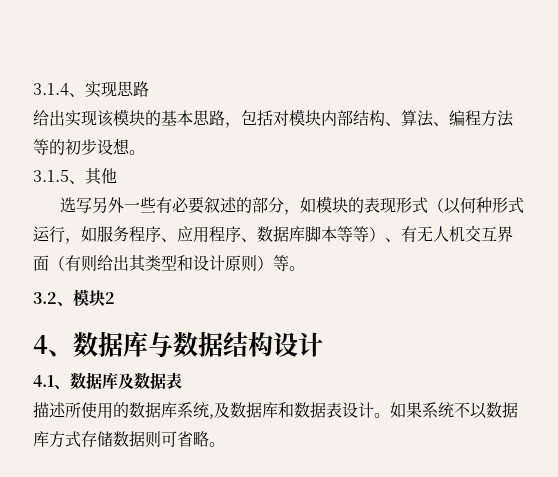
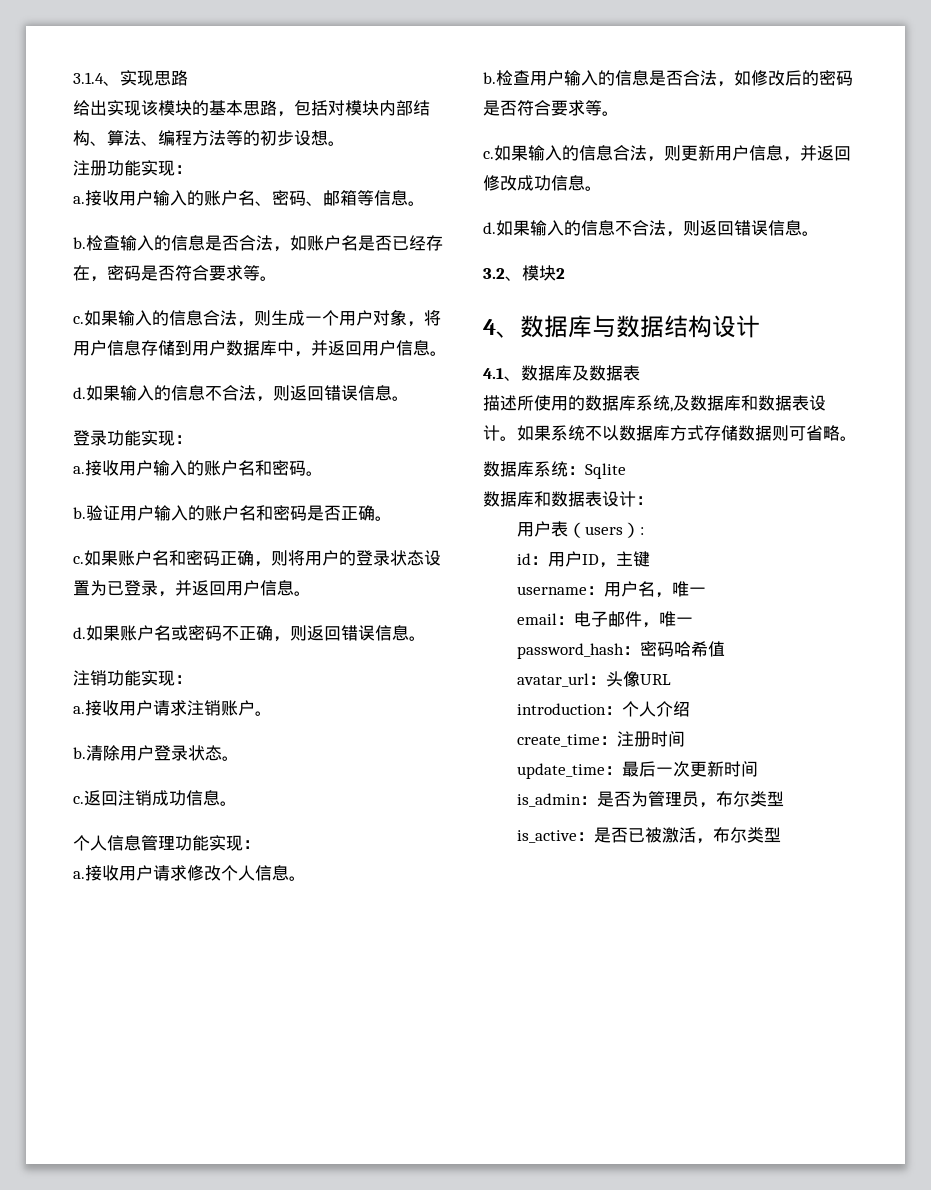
- 3.1.5、其他
- 选写另外一些有必要叙述的部分，如模块的表现形式（以何种形式运行，如服务程序、应用程序、数据库脚本等等）、有无人机交互界面（有则给出其类型和设计原则）等。
+ 注册功能实现：
+ a.接收用户输入的账户名、密码、邮箱等信息。
+ b.检查输入的信息是否合法，如账户名是否已经存在，密码是否符合要求等。
+ c.如果输入的信息合法，则生成一个用户对象，将用户信息存储到用户数据库中，并返回用户信息。
+ d.如果输入的信息不合法，则返回错误信息。
+ 登录功能实现：
+ a.接收用户输入的账户名和密码。
+ b.验证用户输入的账户名和密码是否正确。
+ c.如果账户名和密码正确，则将用户的登录状态设置为已登录，并返回用户信息。
+ d.如果账户名或密码不正确，则返回错误信息。
+ 注销功能实现：
+ a.接收用户请求注销账户。
+ b.清除用户登录状态。
+ c.返回注销成功信息。
+ 个人信息管理功能实现：
+ a.接收用户请求修改个人信息。
+ b.检查用户输入的信息是否合法，如修改后的密码是否符合要求等。
+ c.如果输入的信息合法，则更新用户信息，并返回修改成功信息。
+ d.如果输入的信息不合法，则返回错误信息。
+ 数据库系统：Sqlite
+ 数据库和数据表设计：
+ 用户表（users）:
+ id：用户ID，主键
+ username：用户名，唯一
+ email：电子邮件，唯一
+ password_hash：密码哈希值
+ avatar_url：头像URL
+ introduction：个人介绍
+ create_time：注册时间
+ update_time：最后一次更新时间
+ is_admin：是否为管理员，布尔类型
+ is_active：是否已被激活，布尔类型

